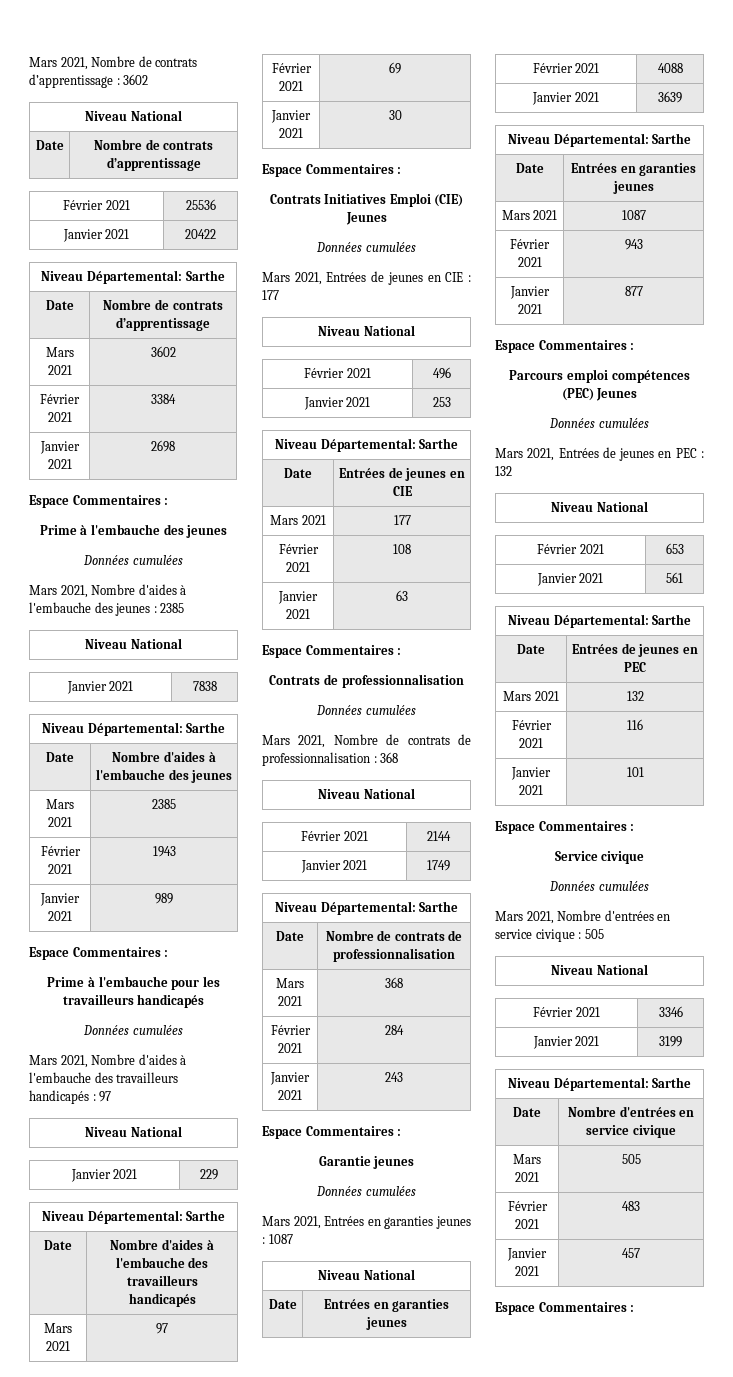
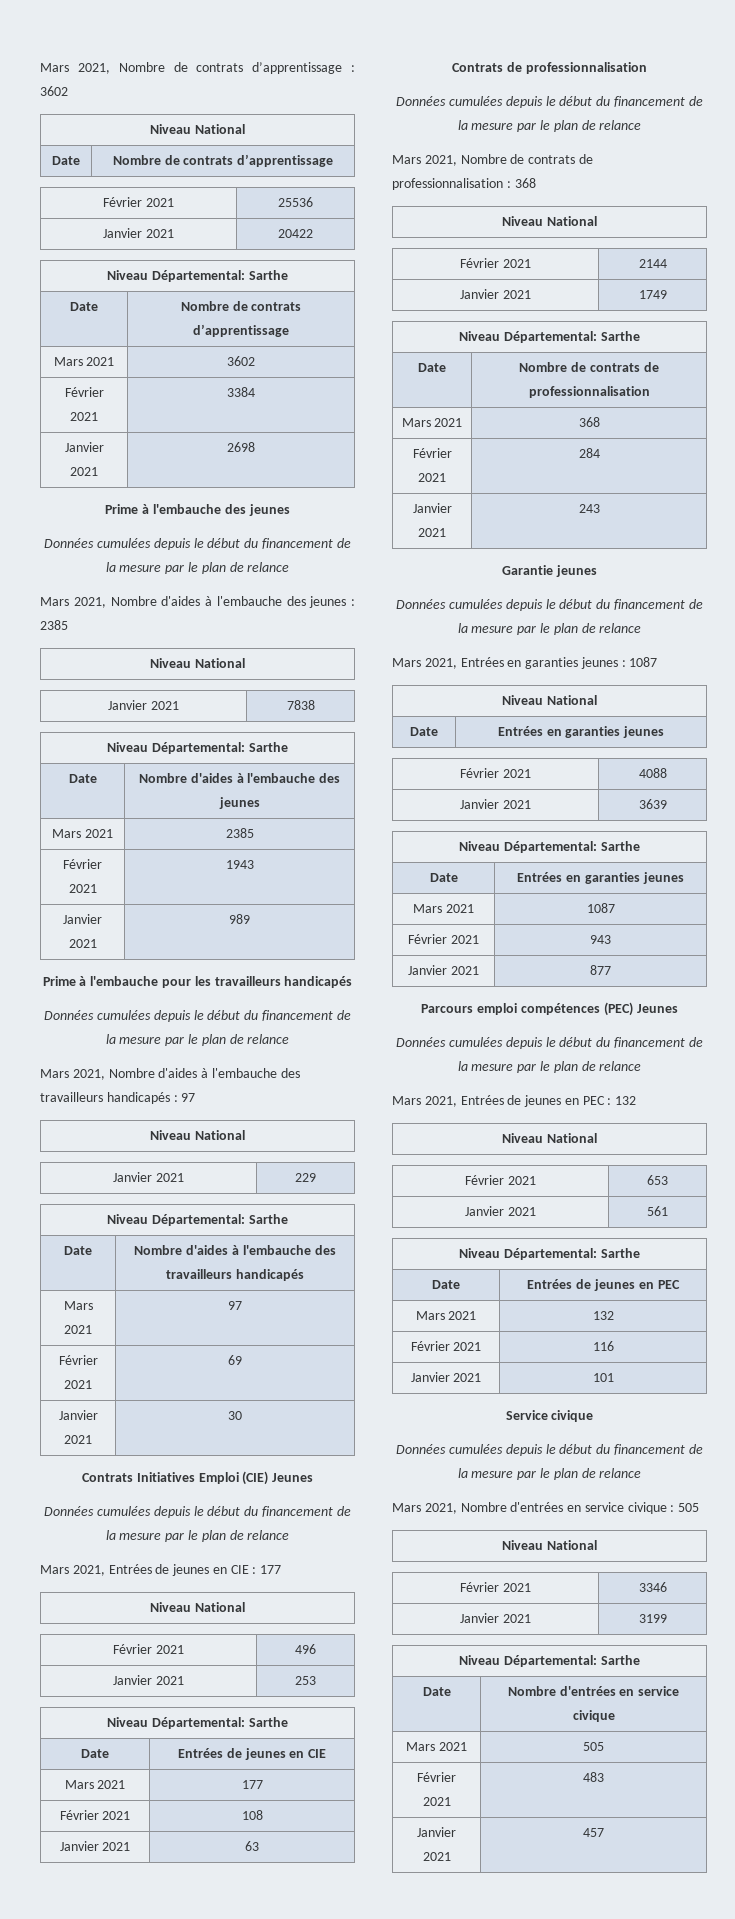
  Janvier 2021 | 2698
- Espace Commentaires :
  Prime à l'embauche des jeunes
- Données cumulées
+ Données cumulées depuis le début du financement de la mesure par le plan de relance
  Janvier 2021 | 989
- Espace Commentaires :
  Prime à l'embauche pour les travailleurs handicapés
- Données cumulées
+ Données cumulées depuis le début du financement de la mesure par le plan de relance
  Janvier 2021 | 30
- Espace Commentaires :
  Contrats Initiatives Emploi (CIE) Jeunes
- Données cumulées
+ Données cumulées depuis le début du financement de la mesure par le plan de relance
  Janvier 2021 | 63
- Espace Commentaires :
  Contrats de professionnalisation
- Données cumulées
+ Données cumulées depuis le début du financement de la mesure par le plan de relance
  Janvier 2021 | 243
- Espace Commentaires :
  Garantie jeunes
- Données cumulées
+ Données cumulées depuis le début du financement de la mesure par le plan de relance
  Janvier 2021 | 877
- Espace Commentaires :
  Parcours emploi compétences (PEC) Jeunes
- Données cumulées
+ Données cumulées depuis le début du financement de la mesure par le plan de relance
  Janvier 2021 | 101
- Espace Commentaires :
  Service civique
- Données cumulées
+ Données cumulées depuis le début du financement de la mesure par le plan de relance
  Janvier 2021 | 457
- Espace Commentaires :

